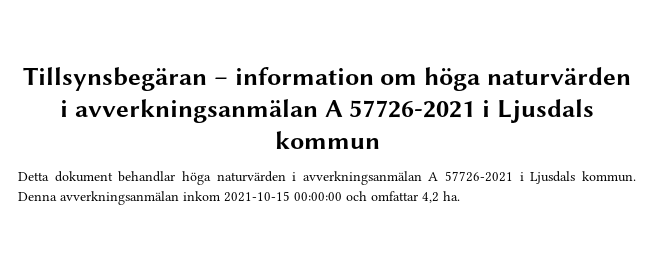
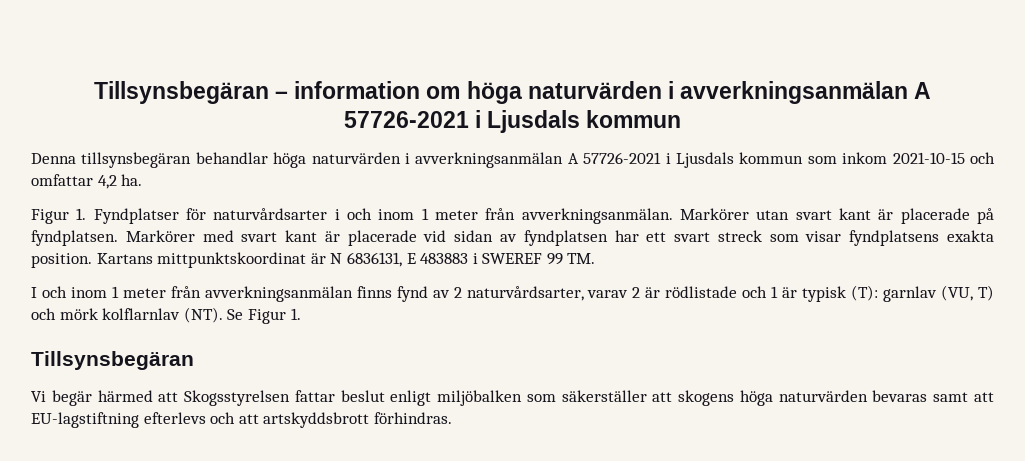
- Detta dokument behandlar höga naturvärden i avverkningsanmälan A 57726-2021 i Ljusdals kommun. Denna avverkningsanmälan inkom 2021-10-15 00:00:00 och omfattar 4,2 ha.
+ Denna tillsynsbegäran behandlar höga naturvärden i avverkningsanmälan A 57726-2021 i Ljusdals kommun som inkom 2021-10-15 och omfattar 4,2 ha.
+ Figur 1. Fyndplatser för naturvårdsarter i och inom 1 meter från avverkningsanmälan. Markörer utan svart kant är placerade på fyndplatsen. Markörer med svart kant är placerade vid sidan av fyndplatsen har ett svart streck som visar fyndplatsens exakta position. Kartans mittpunktskoordinat är N 6836131, E 483883 i SWEREF 99 TM.
+ I och inom 1 meter från avverkningsanmälan finns fynd av 2 naturvårdsarter, varav 2 är rödlistade och 1 är typisk (T): garnlav (VU, T) och mörk kolflarnlav (NT). Se Figur 1.
+ Tillsynsbegäran
+ Vi begär härmed att Skogsstyrelsen fattar beslut enligt miljöbalken som säkerställer att skogens höga naturvärden bevaras samt att EU-lagstiftning efterlevs och att artskyddsbrott förhindras.

